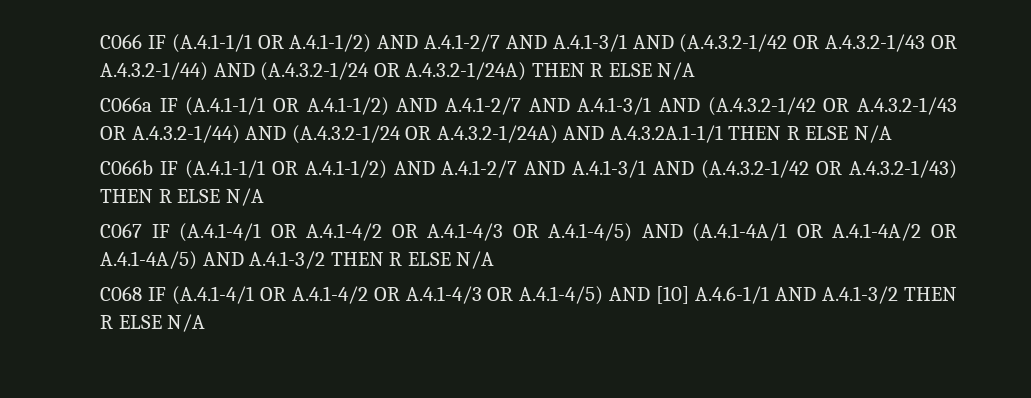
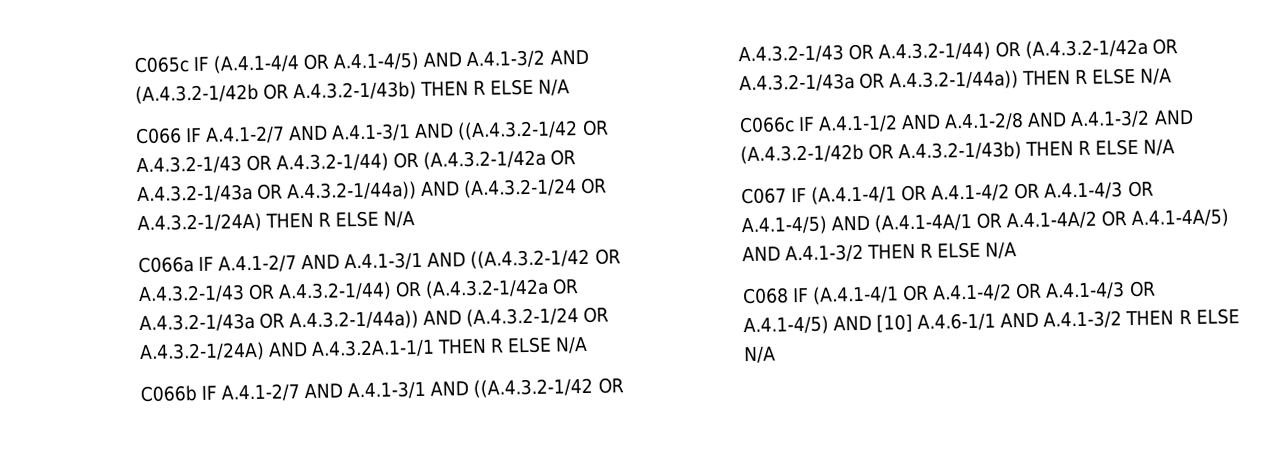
- C066 IF (A.4.1-1/1 OR A.4.1-1/2) AND A.4.1-2/7 AND A.4.1-3/1 AND (A.4.3.2-1/42 OR A.4.3.2-1/43 OR A.4.3.2-1/44) AND (A.4.3.2-1/24 OR A.4.3.2-1/24A) THEN R ELSE N/A
+ C065c IF (A.4.1-4/4 OR A.4.1-4/5) AND A.4.1-3/2 AND (A.4.3.2-1/42b OR A.4.3.2-1/43b) THEN R ELSE N/A
+ C066 IF A.4.1-2/7 AND A.4.1-3/1 AND ((A.4.3.2-1/42 OR A.4.3.2-1/43 OR A.4.3.2-1/44) OR (A.4.3.2-1/42a OR A.4.3.2-1/43a OR A.4.3.2-1/44a)) AND (A.4.3.2-1/24 OR A.4.3.2-1/24A) THEN R ELSE N/A
- C066a IF (A.4.1-1/1 OR A.4.1-1/2) AND A.4.1-2/7 AND A.4.1-3/1 AND (A.4.3.2-1/42 OR A.4.3.2-1/43 OR A.4.3.2-1/44) AND (A.4.3.2-1/24 OR A.4.3.2-1/24A) AND A.4.3.2A.1-1/1 THEN R ELSE N/A
+ C066a IF A.4.1-2/7 AND A.4.1-3/1 AND ((A.4.3.2-1/42 OR A.4.3.2-1/43 OR A.4.3.2-1/44) OR (A.4.3.2-1/42a OR A.4.3.2-1/43a OR A.4.3.2-1/44a)) AND (A.4.3.2-1/24 OR A.4.3.2-1/24A) AND A.4.3.2A.1-1/1 THEN R ELSE N/A
- C066b IF (A.4.1-1/1 OR A.4.1-1/2) AND A.4.1-2/7 AND A.4.1-3/1 AND (A.4.3.2-1/42 OR A.4.3.2-1/43) THEN R ELSE N/A
+ C066b IF A.4.1-2/7 AND A.4.1-3/1 AND ((A.4.3.2-1/42 OR A.4.3.2-1/43 OR A.4.3.2-1/44) OR (A.4.3.2-1/42a OR A.4.3.2-1/43a OR A.4.3.2-1/44a)) THEN R ELSE N/A
+ C066c IF A.4.1-1/2 AND A.4.1-2/8 AND A.4.1-3/2 AND (A.4.3.2-1/42b OR A.4.3.2-1/43b) THEN R ELSE N/A

